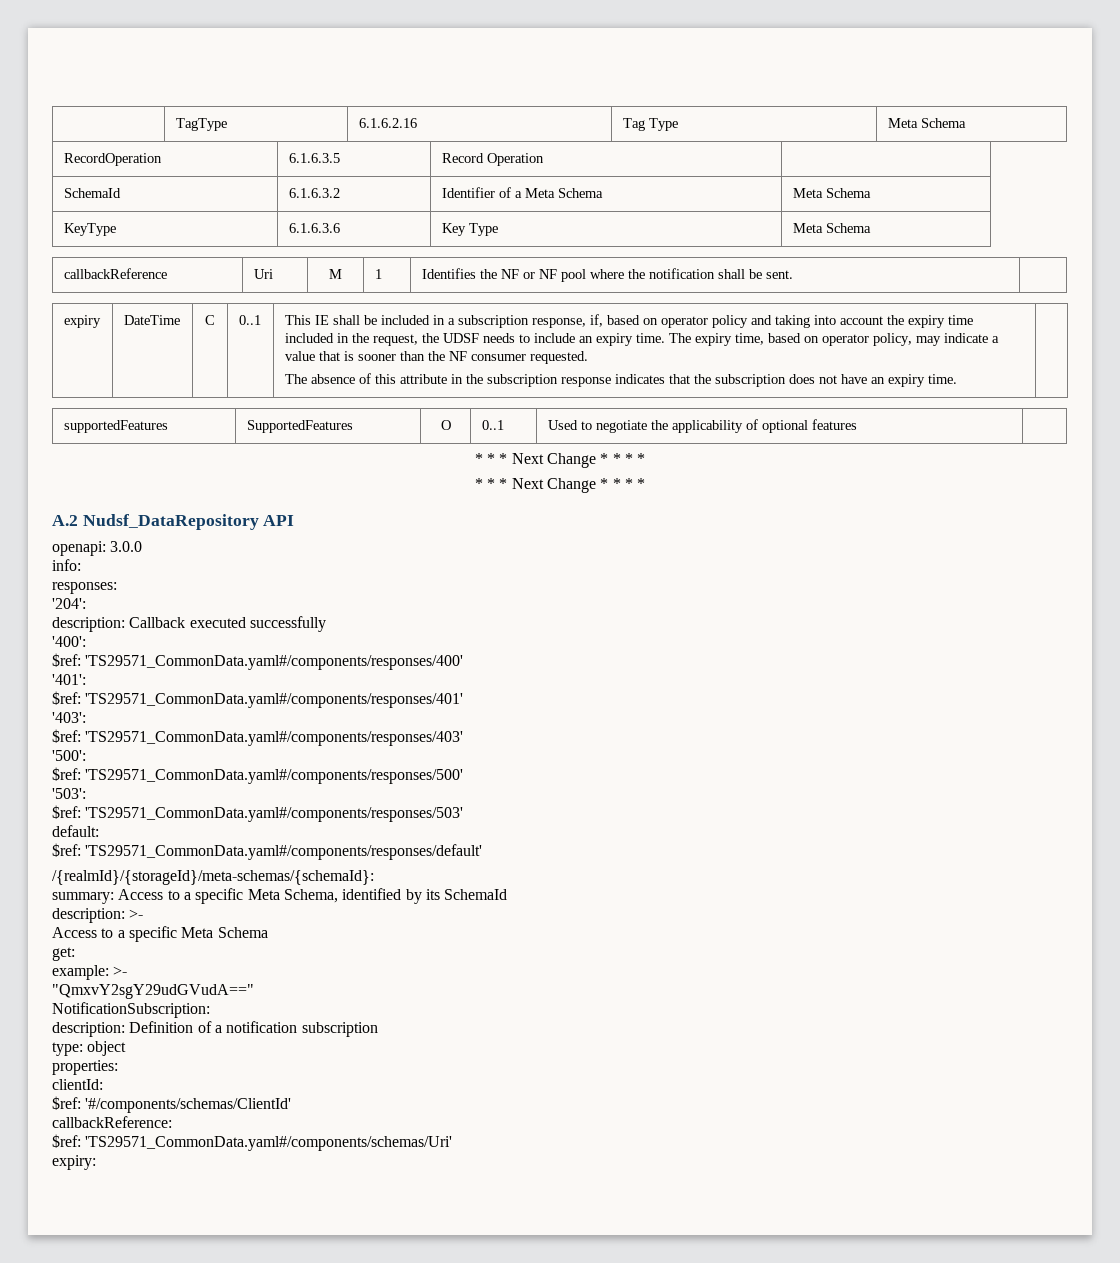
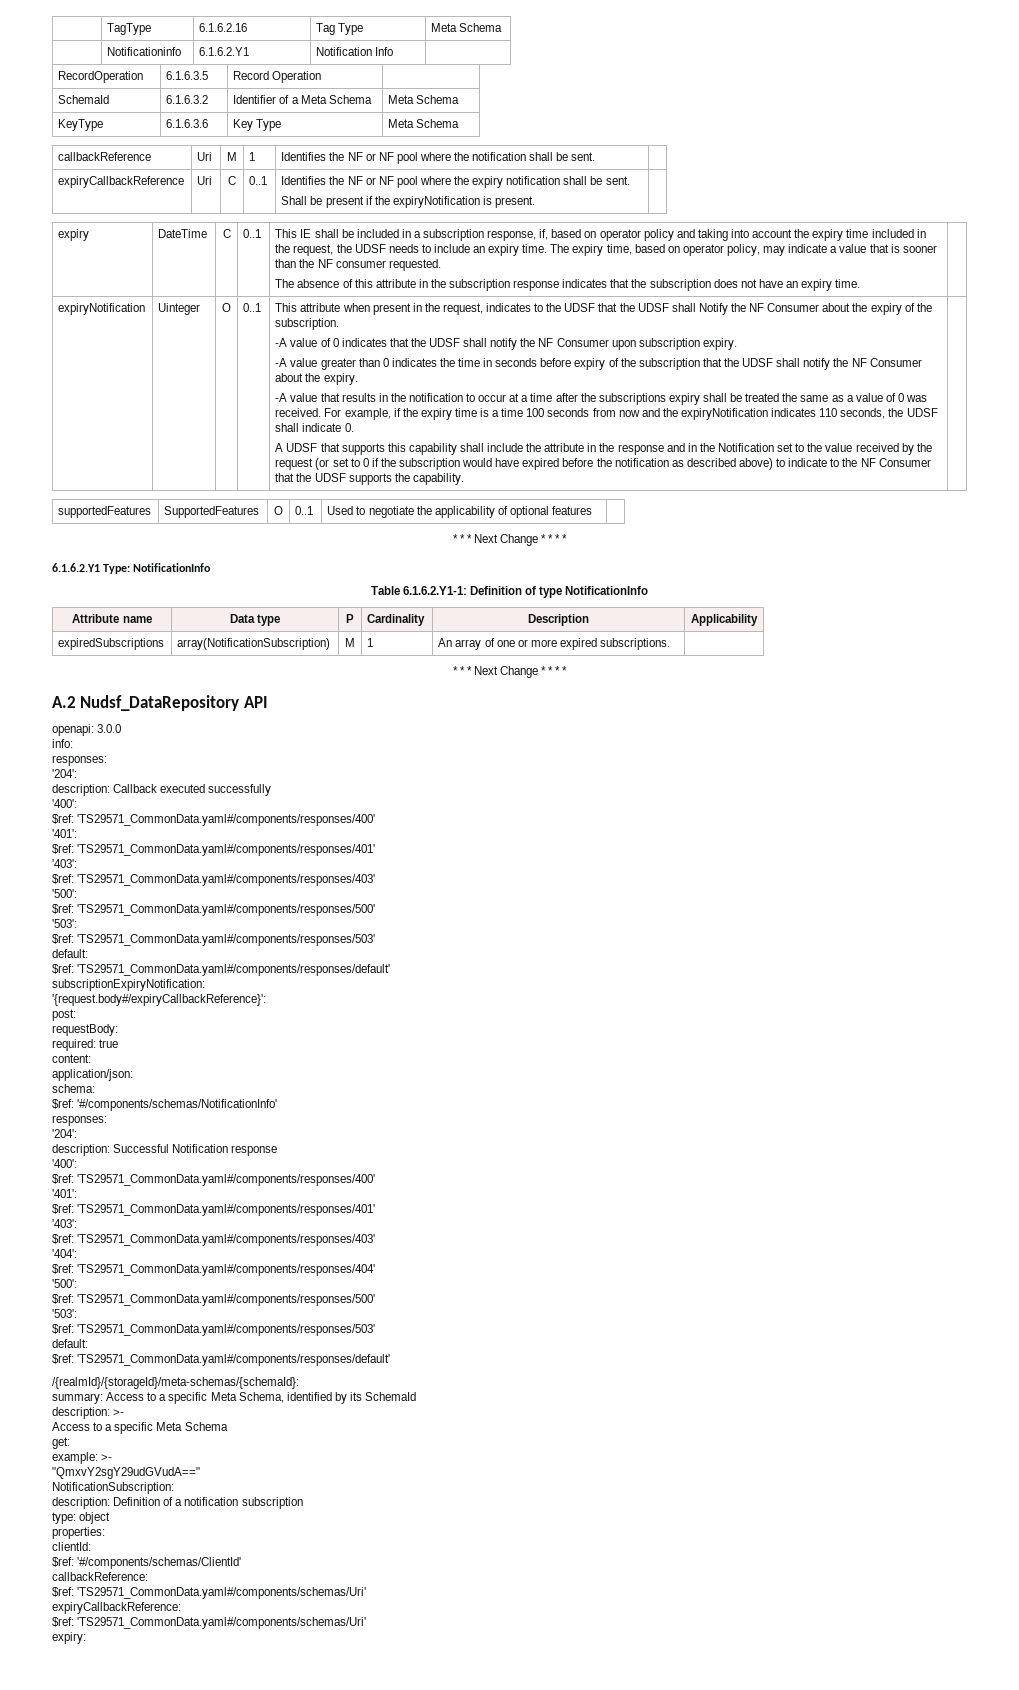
+ | Notificationinfo | 6.1.6.2.Y1 | Notification Info |
+ expiryCallbackReference | Uri | C | 0..1 | Identifies the NF or NF pool where the expiry notification shall be sent.
+ Shall be present if the expiryNotification is present. |
+ expiryNotification | Uinteger | O | 0..1 | This attribute when present in the request, indicates to the UDSF that the UDSF shall Notify the NF Consumer about the expiry of the subscription.
+ -A value of 0 indicates that the UDSF shall notify the NF Consumer upon subscription expiry.
+ -A value greater than 0 indicates the time in seconds before expiry of the subscription that the UDSF shall notify the NF Consumer about the expiry.
+ -A value that results in the notification to occur at a time after the subscriptions expiry shall be treated the same as a value of 0 was received. For example, if the expiry time is a time 100 seconds from now and the expiryNotification indicates 110 seconds, the UDSF shall indicate 0.
+ A UDSF that supports this capability shall include the attribute in the response and in the Notification set to the value received by the request (or set to 0 if the subscription would have expired before the notification as described above) to indicate to the NF Consumer that the UDSF supports the capability.
+ 6.1.6.2.Y1 Type: NotificationInfo
+ Table 6.1.6.2.Y1-1: Definition of type NotificationInfo
+ Attribute name | Data type | P | Cardinality | Description | Applicability
+ expiredSubscriptions | array(NotificationSubscription) | M | 1 | An array of one or more expired subscriptions. |
+ subscriptionExpiryNotification:
+ '{request.body#/expiryCallbackReference}':
+ post:
+ requestBody:
+ required: true
+ content:
+ application/json:
+ schema:
+ $ref: '#/components/schemas/NotificationInfo'
+ responses:
+ '204':
+ description: Successful Notification response
+ '400':
+ $ref: 'TS29571_CommonData.yaml#/components/responses/400'
+ '401':
+ $ref: 'TS29571_CommonData.yaml#/components/responses/401'
+ '403':
+ $ref: 'TS29571_CommonData.yaml#/components/responses/403'
+ '404':
+ $ref: 'TS29571_CommonData.yaml#/components/responses/404'
+ '500':
+ $ref: 'TS29571_CommonData.yaml#/components/responses/500'
+ '503':
+ $ref: 'TS29571_CommonData.yaml#/components/responses/503'
+ default:
+ $ref: 'TS29571_CommonData.yaml#/components/responses/default'
+ expiryCallbackReference:
+ $ref: 'TS29571_CommonData.yaml#/components/schemas/Uri'

